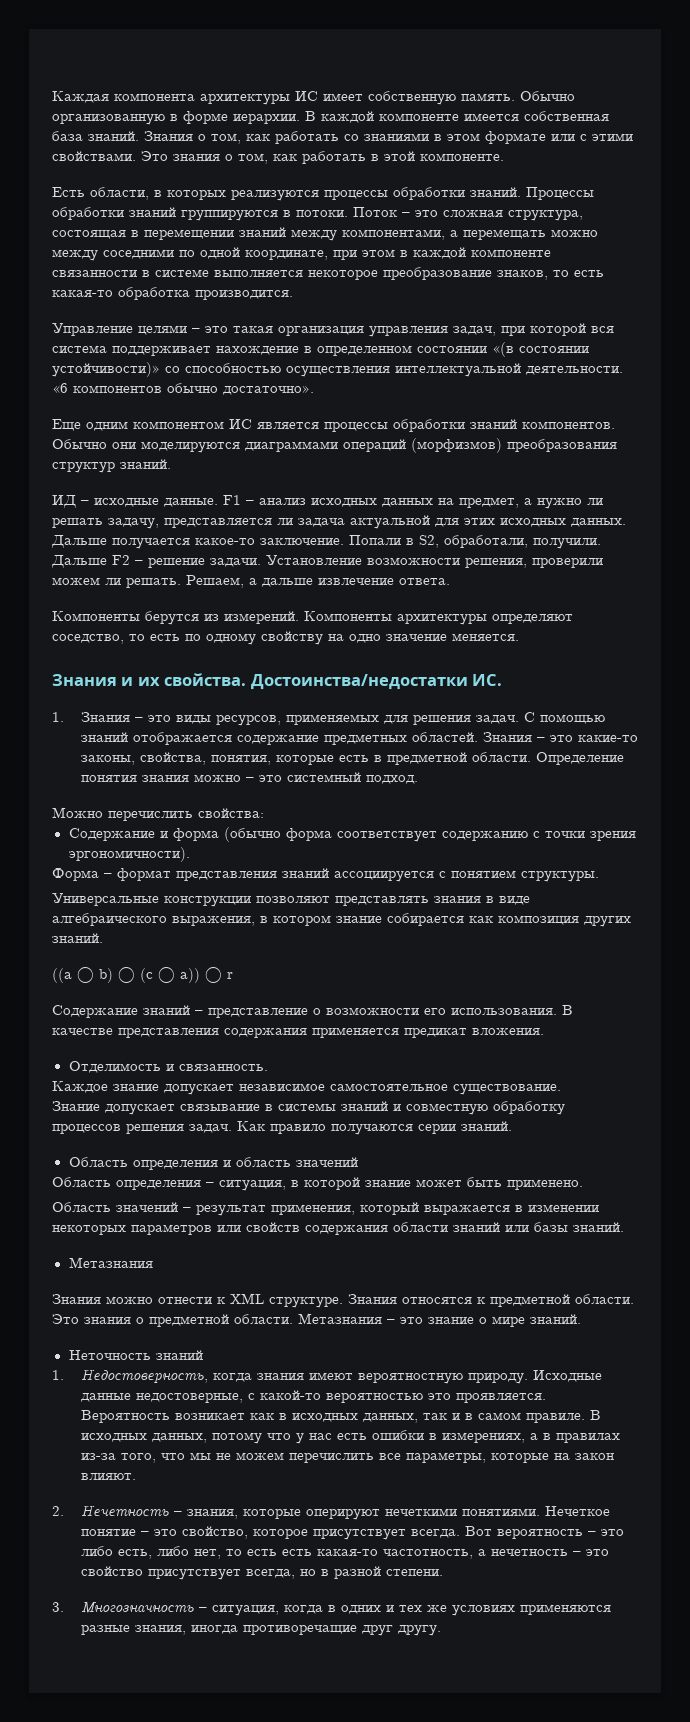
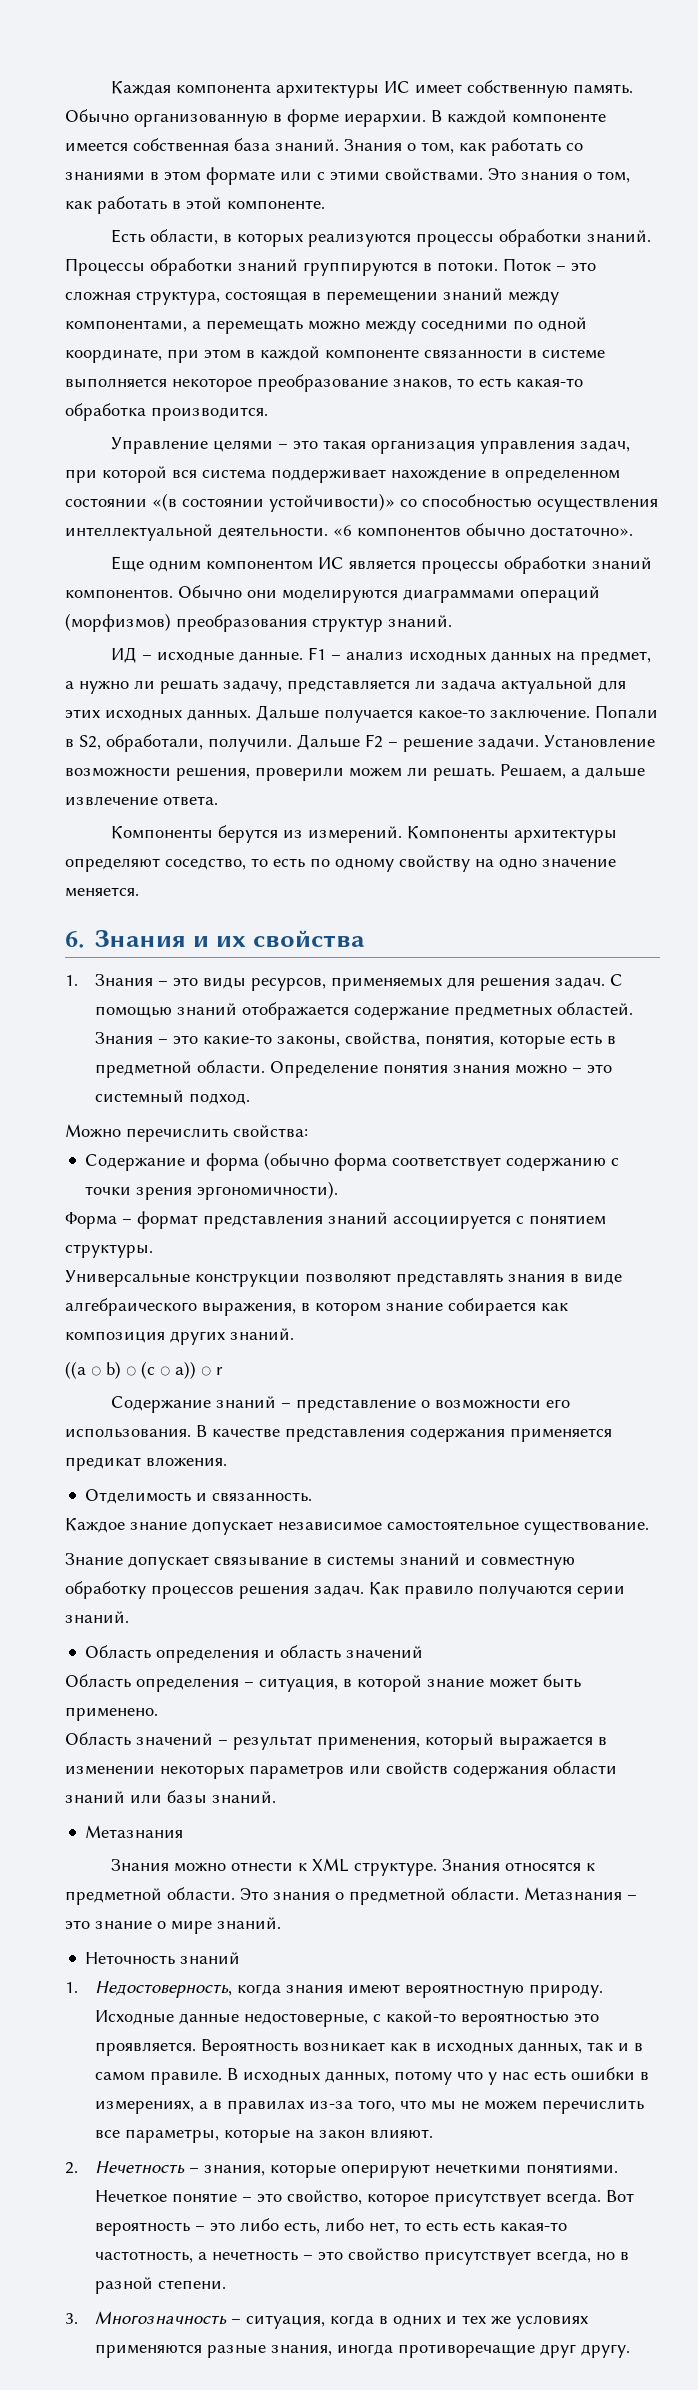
- Знания и их свойства. Достоинства/недостатки ИС.
+ 6. Знания и их свойства

